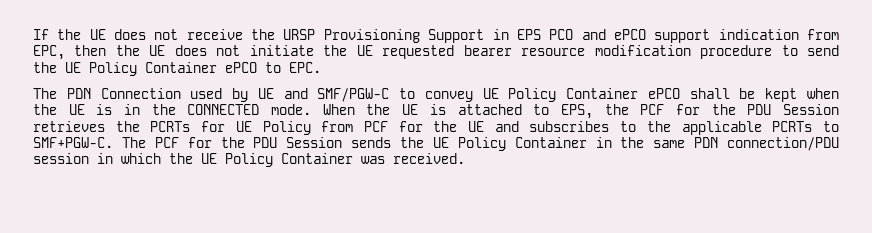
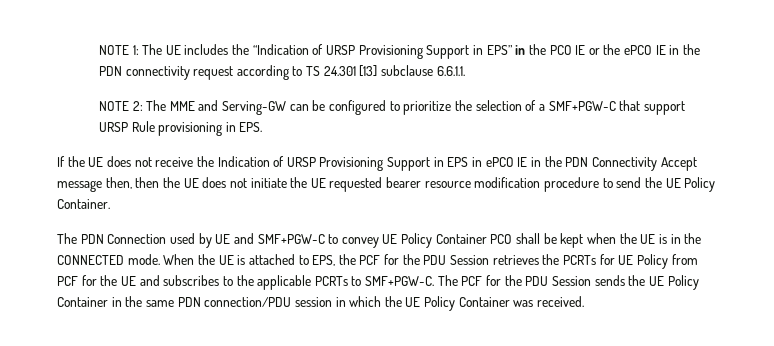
+ NOTE 1: The UE includes the “Indication of URSP Provisioning Support in EPS” in the PCO IE or the ePCO IE in the PDN connectivity request according to TS 24.301 [13] subclause 6.6.1.1.
+ NOTE 2: The MME and Serving-GW can be configured to prioritize the selection of a SMF+PGW-C that support URSP Rule provisioning in EPS.
- If the UE does not receive the URSP Provisioning Support in EPS PCO and ePCO support indication from EPC, then the UE does not initiate the UE requested bearer resource modification procedure to send the UE Policy Container ePCO to EPC.
+ If the UE does not receive the Indication of URSP Provisioning Support in EPS in ePCO IE in the PDN Connectivity Accept message then, then the UE does not initiate the UE requested bearer resource modification procedure to send the UE Policy Container.
- The PDN Connection used by UE and SMF/PGW-C to convey UE Policy Container ePCO shall be kept when the UE is in the CONNECTED mode.
+ The PDN Connection used by UE and SMF+PGW-C to convey UE Policy Container PCO shall be kept when the UE is in the CONNECTED mode.

